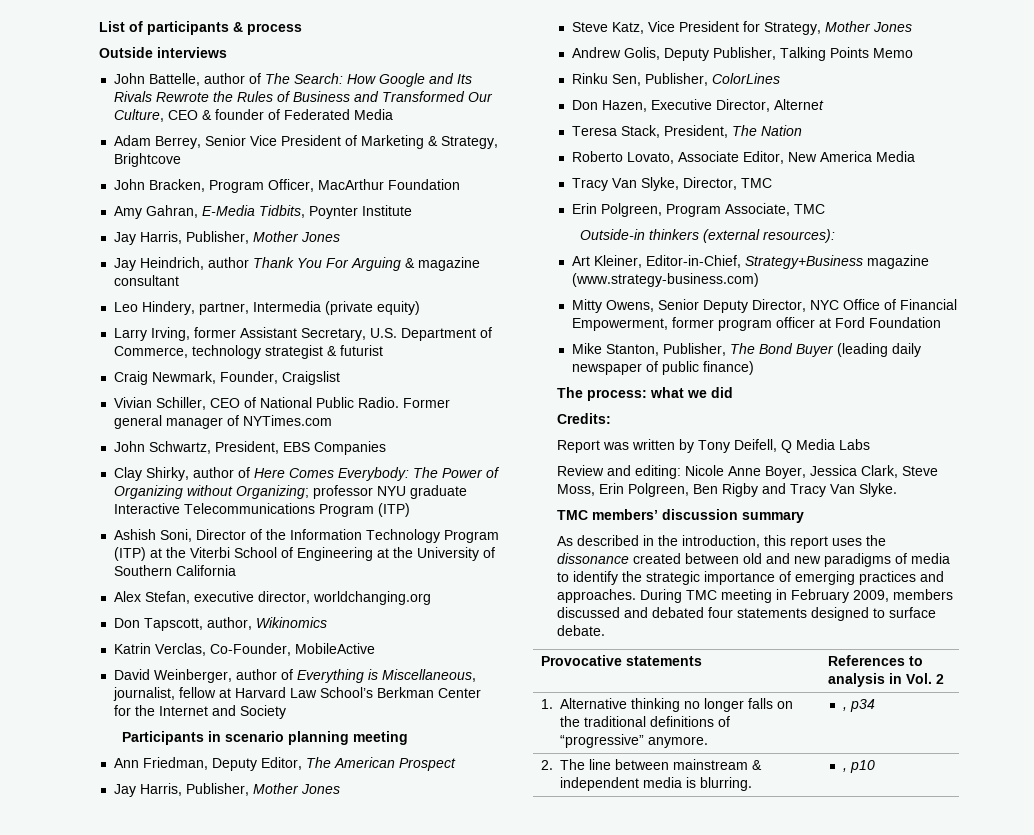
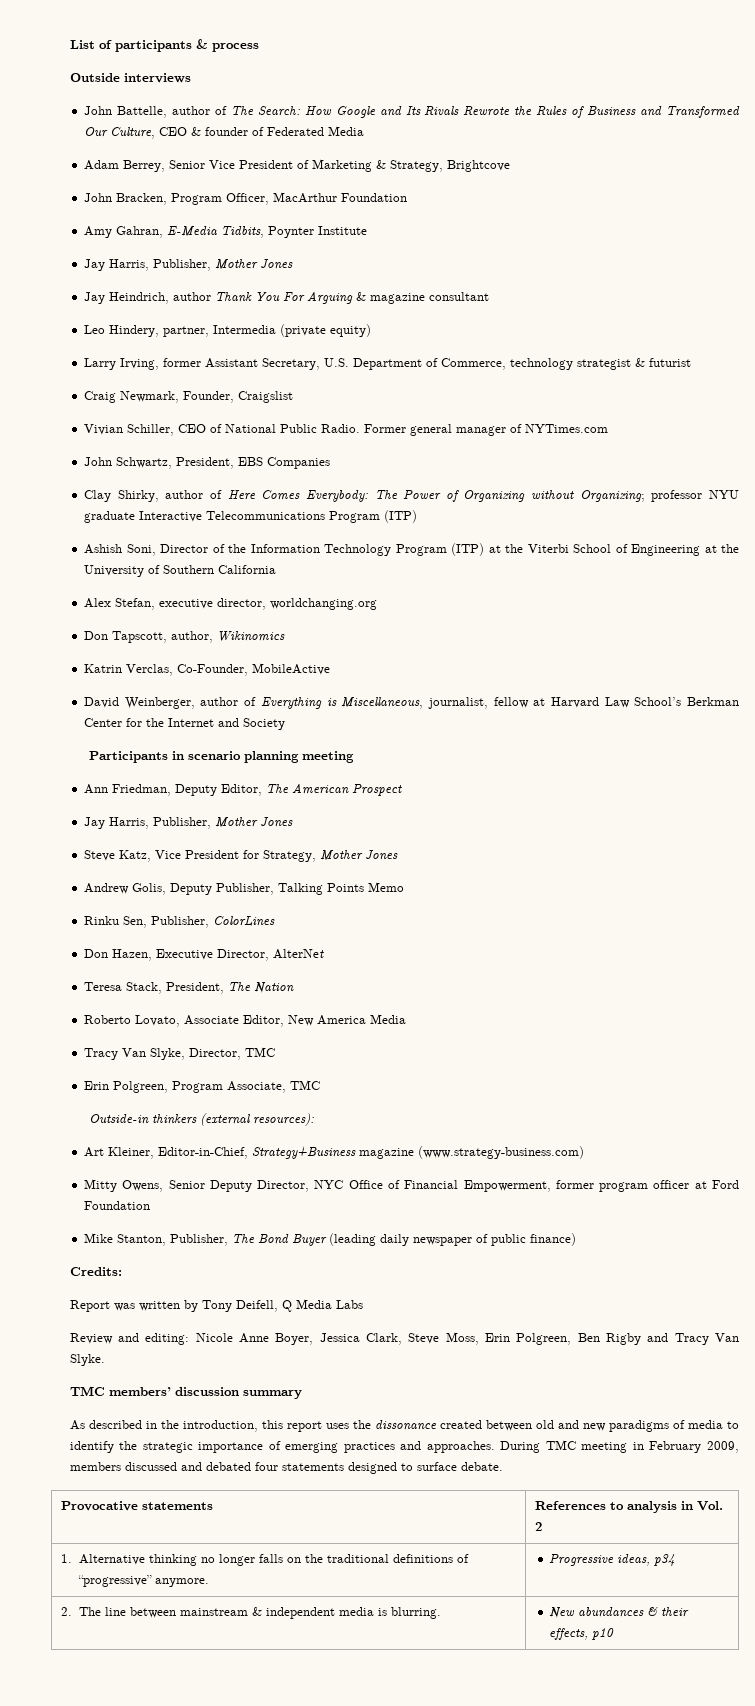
- Don Hazen, Executive Director, Alternet
+ Don Hazen, Executive Director, AlterNet
- The process: what we did
- 1. Alternative thinking no longer falls on the traditional definitions of “progressive” anymore. | , p34
+ 1. Alternative thinking no longer falls on the traditional definitions of “progressive” anymore. | Progressive ideas, p34
- 2. The line between mainstream & independent media is blurring. | , p10
+ 2. The line between mainstream & independent media is blurring. | New abundances & their effects, p10

